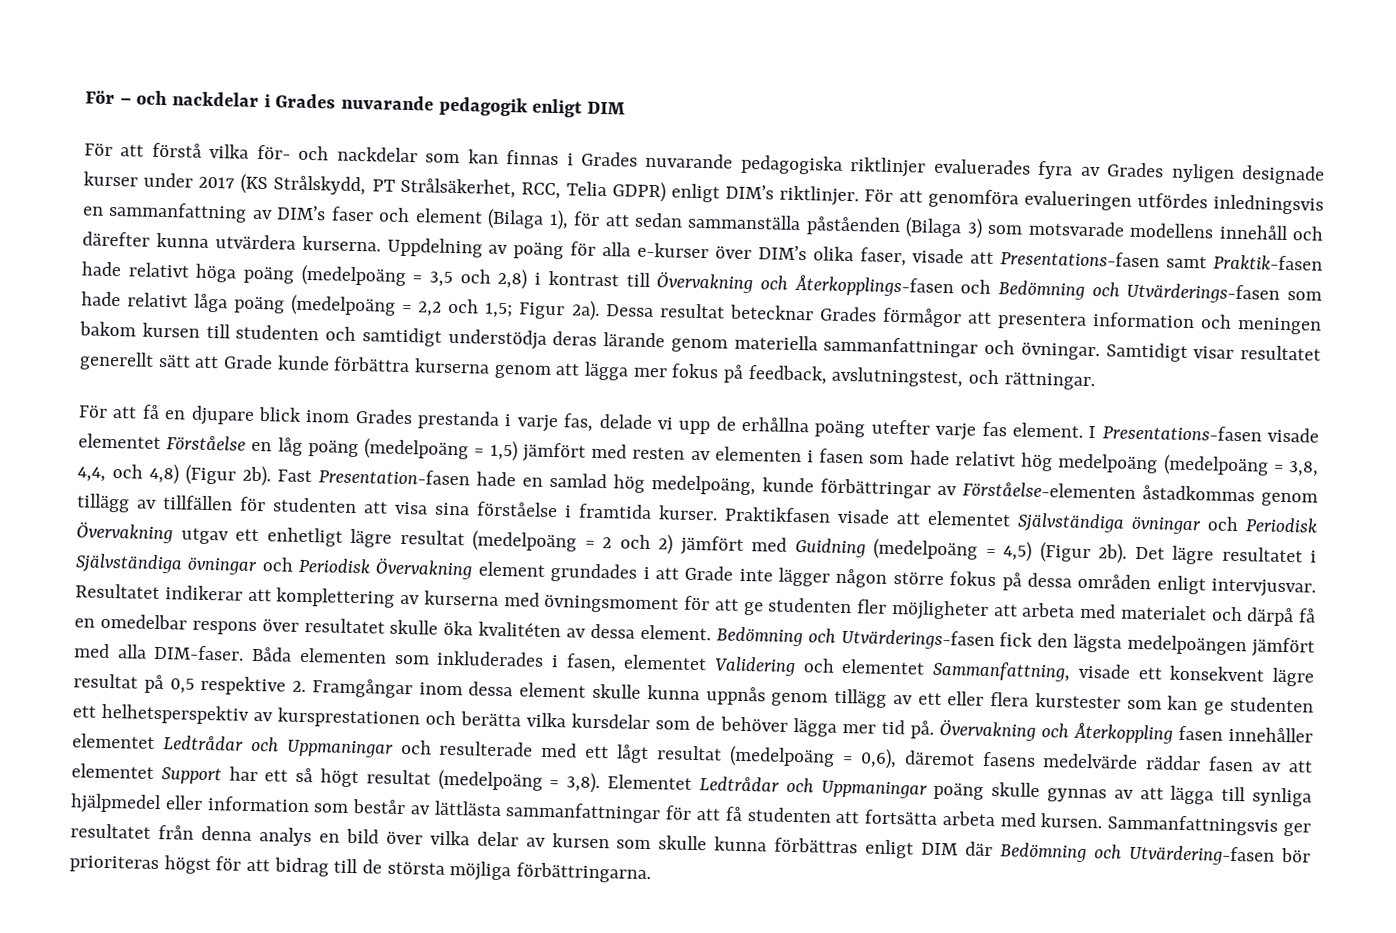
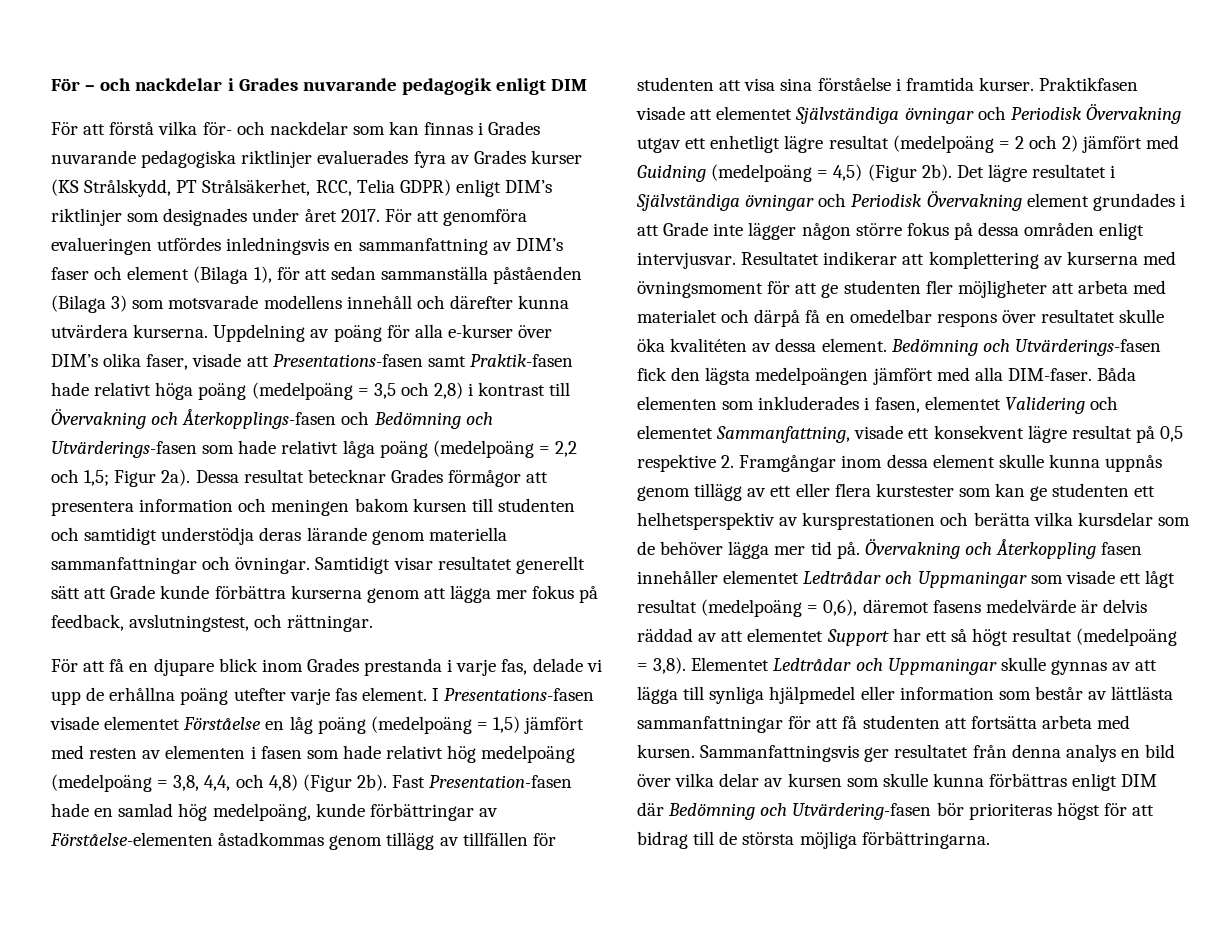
- För att förstå vilka för- och nackdelar som kan finnas i Grades nuvarande pedagogiska riktlinjer evaluerades fyra av Grades nyligen designade kurser under 2017 (KS Strålskydd, PT Strålsäkerhet, RCC, Telia GDPR) enligt DIM’s riktlinjer.
+ För att förstå vilka för- och nackdelar som kan finnas i Grades nuvarande pedagogiska riktlinjer evaluerades fyra av Grades kurser (KS Strålskydd, PT Strålsäkerhet, RCC, Telia GDPR) enligt DIM’s riktlinjer som designades under året 2017.
- Övervakning och Återkoppling fasen innehåller elementet Ledtrådar och Uppmaningar och resulterade med ett lågt resultat (medelpoäng = 0,6), däremot fasens medelvärde räddar fasen av att elementet Support har ett så högt resultat (medelpoäng = 3,8).
+ Övervakning och Återkoppling fasen innehåller elementet Ledtrådar och Uppmaningar som visade ett lågt resultat (medelpoäng = 0,6), däremot fasens medelvärde är delvis räddad av att elementet Support har ett så högt resultat (medelpoäng = 3,8).
- Elementet Ledtrådar och Uppmaningar poäng skulle gynnas av att lägga till synliga hjälpmedel eller information som består av lättlästa sammanfattningar för att få studenten att fortsätta arbeta med kursen.
+ Elementet Ledtrådar och Uppmaningar skulle gynnas av att lägga till synliga hjälpmedel eller information som består av lättlästa sammanfattningar för att få studenten att fortsätta arbeta med kursen.

